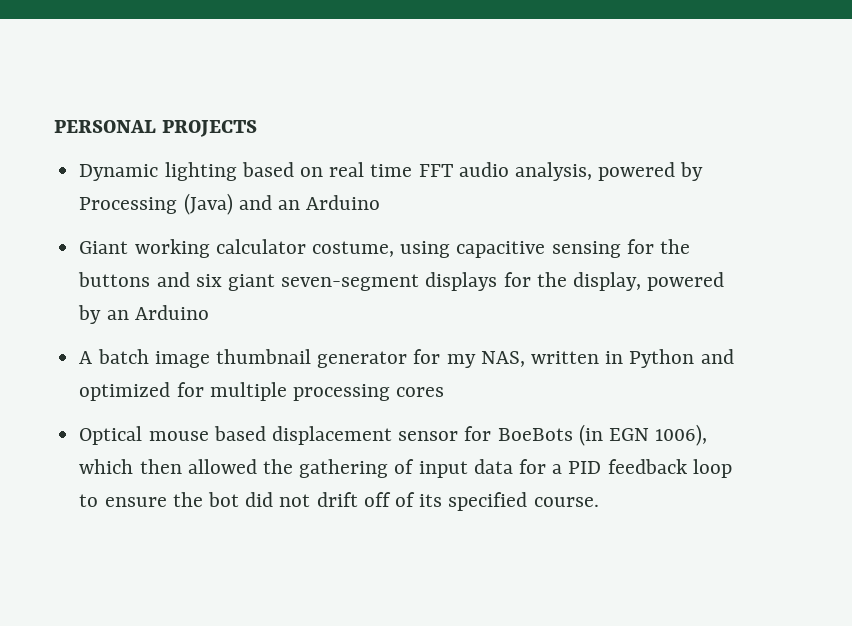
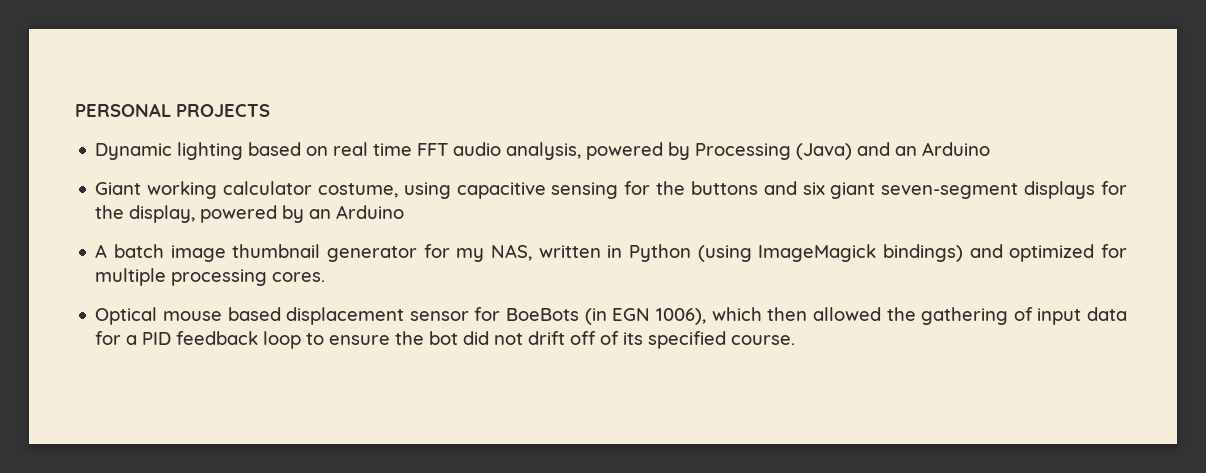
- A batch image thumbnail generator for my NAS, written in Python and optimized for multiple processing cores
+ A batch image thumbnail generator for my NAS, written in Python (using ImageMagick bindings) and optimized for multiple processing cores.

